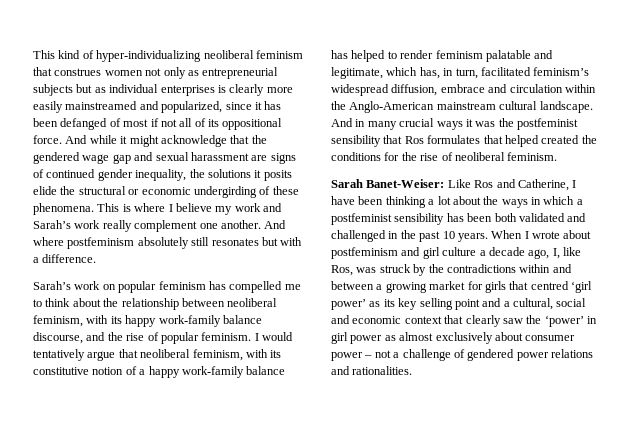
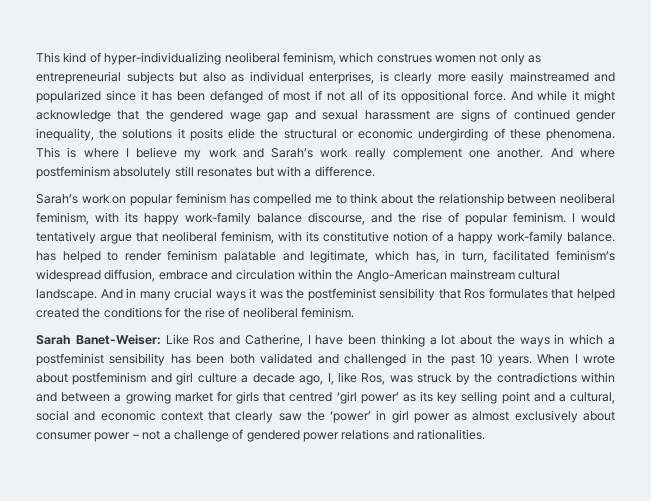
- This kind of hyper-individualizing neoliberal feminism that construes women not only as entrepreneurial subjects but as individual enterprises is clearly more easily mainstreamed and popularized, since it has been defanged of most if not all of its oppositional force.
+ This kind of hyper-individualizing neoliberal feminism, which construes women not only as entrepreneurial subjects but also as individual enterprises, is clearly more easily mainstreamed and popularized since it has been defanged of most if not all of its oppositional force.
- I would tentatively argue that neoliberal feminism, with its constitutive notion of a happy work-family balance has helped to render feminism palatable and legitimate, which has, in turn, facilitated feminism’s widespread diffusion, embrace and circulation within the Anglo-American mainstream cultural landscape.
+ I would tentatively argue that neoliberal feminism, with its constitutive notion of a happy work-family balance. has helped to render feminism palatable and legitimate, which has, in turn, facilitated feminism’s widespread diffusion, embrace and circulation within the Anglo-American mainstream cultural landscape.

